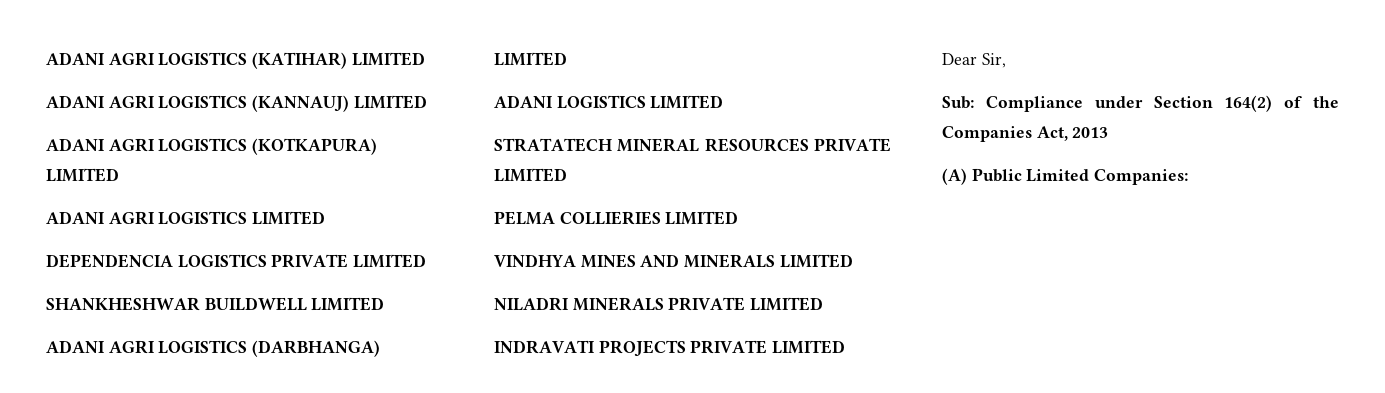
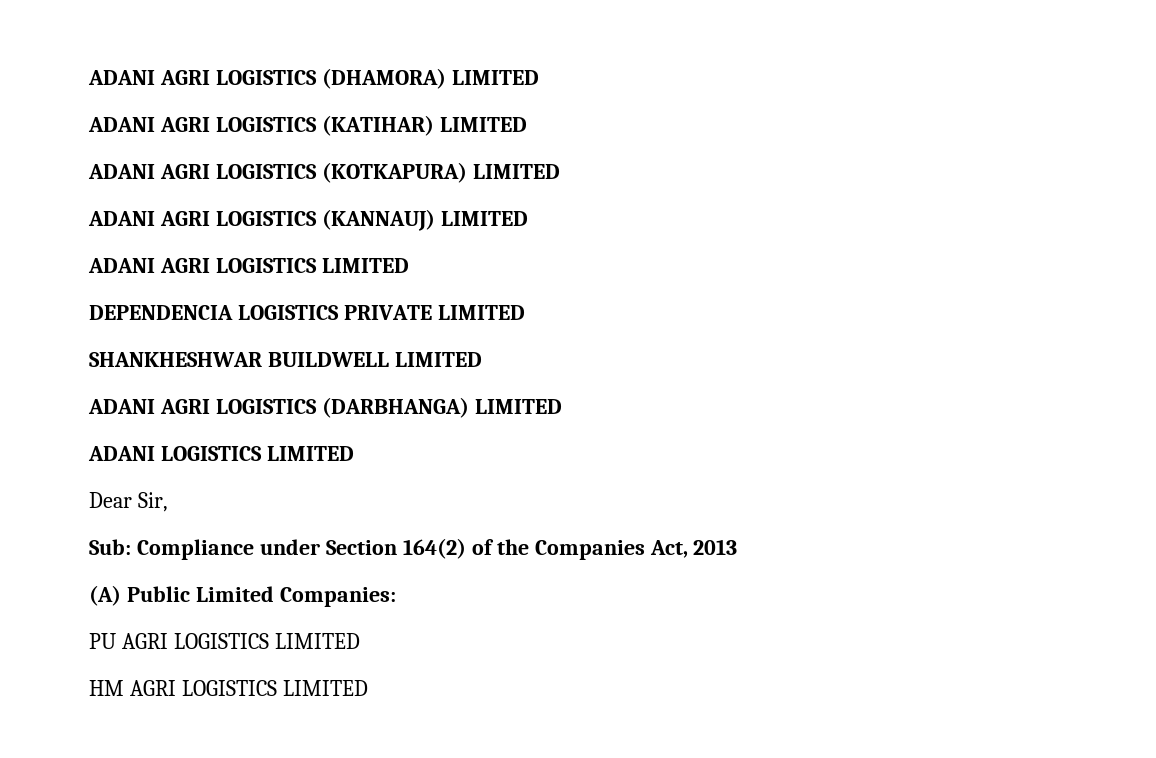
+ ADANI AGRI LOGISTICS (DHAMORA) LIMITED
+ ADANI AGRI LOGISTICS (KOTKAPURA) LIMITED
  ADANI AGRI LOGISTICS (KANNAUJ) LIMITED
- ADANI AGRI LOGISTICS (KOTKAPURA) LIMITED
- STRATATECH MINERAL RESOURCES PRIVATE LIMITED
- PELMA COLLIERIES LIMITED
- VINDHYA MINES AND MINERALS LIMITED
- NILADRI MINERALS PRIVATE LIMITED
- INDRAVATI PROJECTS PRIVATE LIMITED
+ PU AGRI LOGISTICS LIMITED
+ HM AGRI LOGISTICS LIMITED

